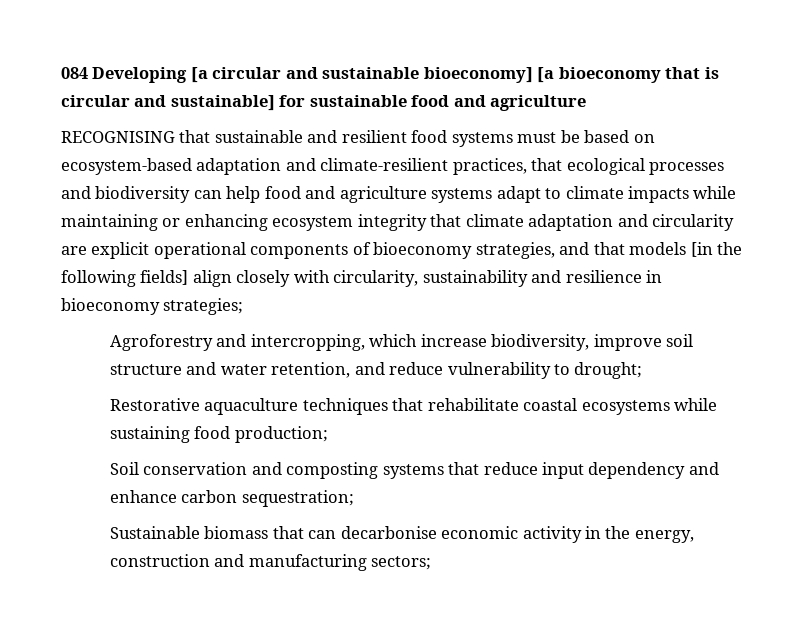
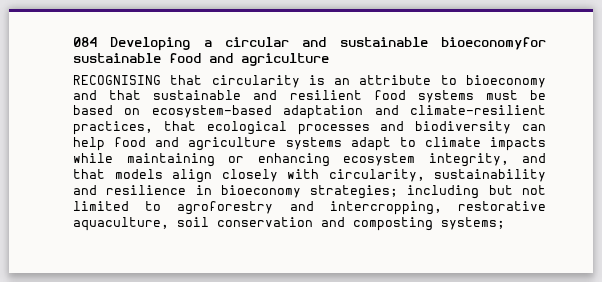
- 084 Developing [a circular and sustainable bioeconomy] [a bioeconomy that is circular and sustainable] for sustainable food and agriculture
+ 084 Developing a circular and sustainable bioeconomyfor sustainable food and agriculture
- RECOGNISING that sustainable and resilient food systems must be based on ecosystem-based adaptation and climate-resilient practices, that ecological processes and biodiversity can help food and agriculture systems adapt to climate impacts while maintaining or enhancing ecosystem integrity that climate adaptation and circularity are explicit operational components of bioeconomy strategies, and that models [in the following fields] align closely with circularity, sustainability and resilience in bioeconomy strategies;
- Agroforestry and intercropping, which increase biodiversity, improve soil structure and water retention, and reduce vulnerability to drought;
- Restorative aquaculture techniques that rehabilitate coastal ecosystems while sustaining food production;
- Soil conservation and composting systems that reduce input dependency and enhance carbon sequestration;
- Sustainable biomass that can decarbonise economic activity in the energy, construction and manufacturing sectors;
+ RECOGNISING that circularity is an attribute to bioeconomy and that sustainable and resilient food systems must be based on ecosystem-based adaptation and climate-resilient practices, that ecological processes and biodiversity can help food and agriculture systems adapt to climate impacts while maintaining or enhancing ecosystem integrity, and that models align closely with circularity, sustainability and resilience in bioeconomy strategies; including but not limited to agroforestry and intercropping, restorative aquaculture, soil conservation and composting systems;

